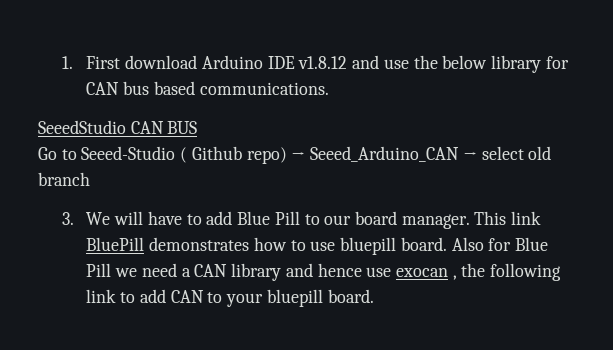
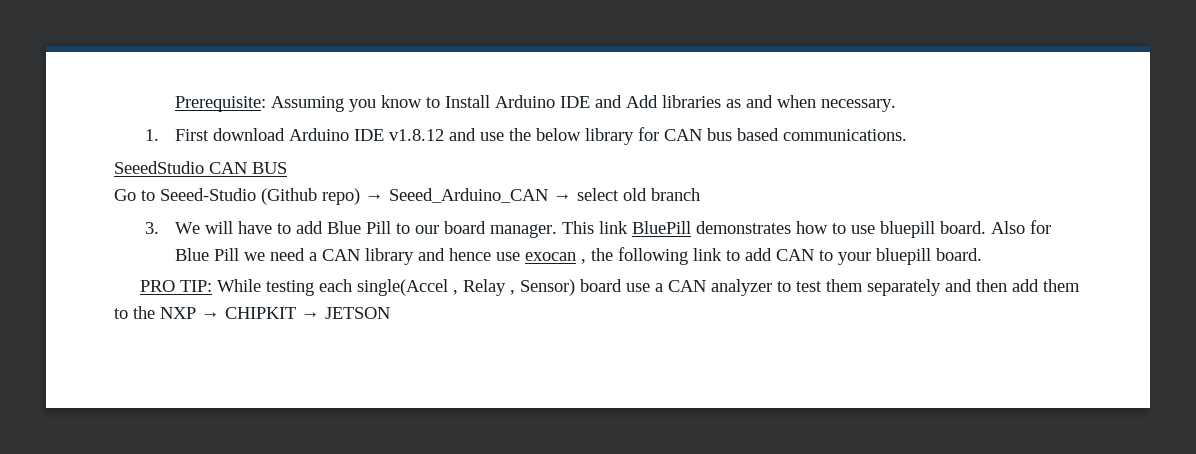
+ Prerequisite: Assuming you know to Install Arduino IDE and Add libraries as and when necessary.
- Go to Seeed-Studio ( Github repo) → Seeed_Arduino_CAN → select old branch
+ Go to Seeed-Studio (Github repo) → Seeed_Arduino_CAN → select old branch
+ PRO TIP: While testing each single(Accel , Relay , Sensor) board use a CAN analyzer to test them separately and then add them to the NXP → CHIPKIT → JETSON

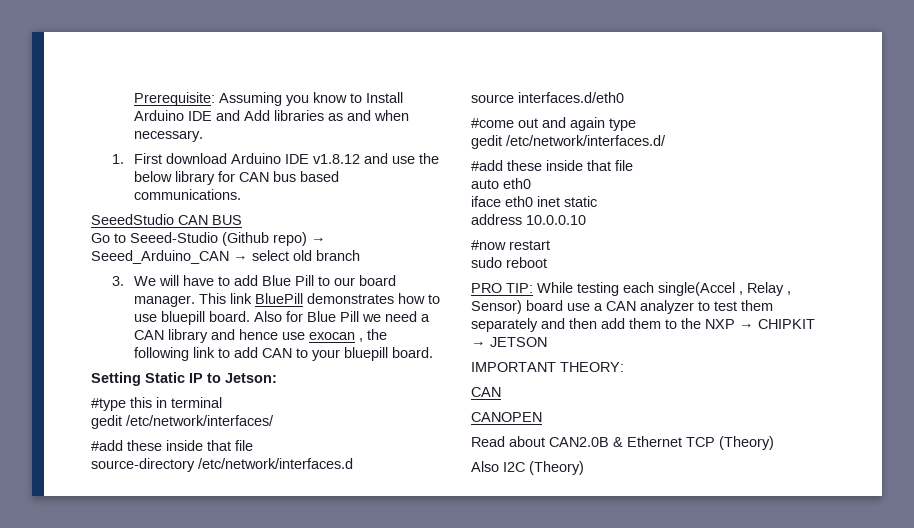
+ Setting Static IP to Jetson:
+ #type this in terminal
+ gedit /etc/network/interfaces/
+ #add these inside that file
+ source-directory /etc/network/interfaces.d
+ source interfaces.d/eth0
+ #come out and again type
+ gedit /etc/network/interfaces.d/
+ #add these inside that file
+ auto eth0
+ iface eth0 inet static
+ address 10.0.0.10
+ #now restart
+ sudo reboot
+ IMPORTANT THEORY:
+ CAN
+ CANOPEN
+ Read about CAN2.0B & Ethernet TCP (Theory)
+ Also I2C (Theory)

